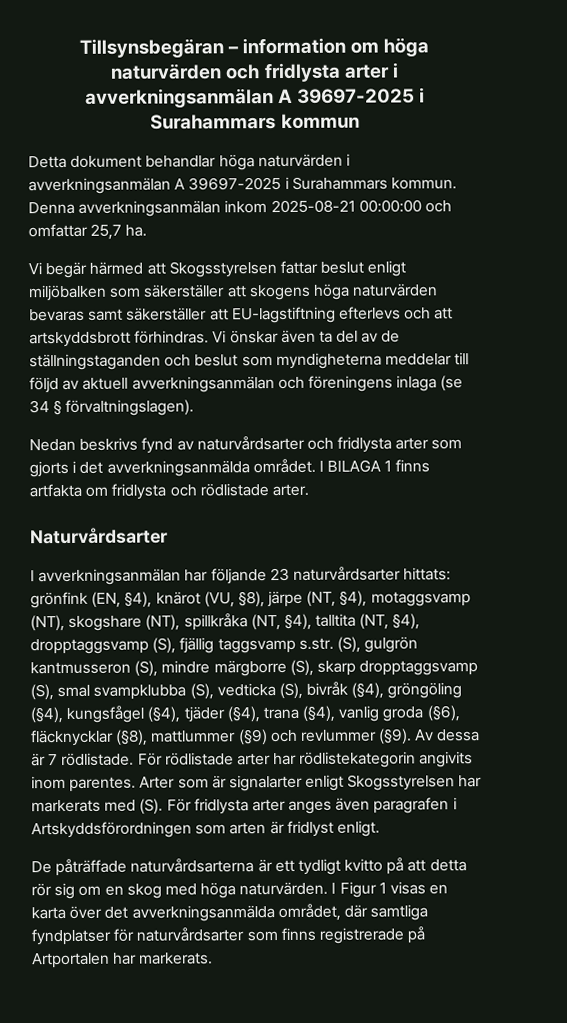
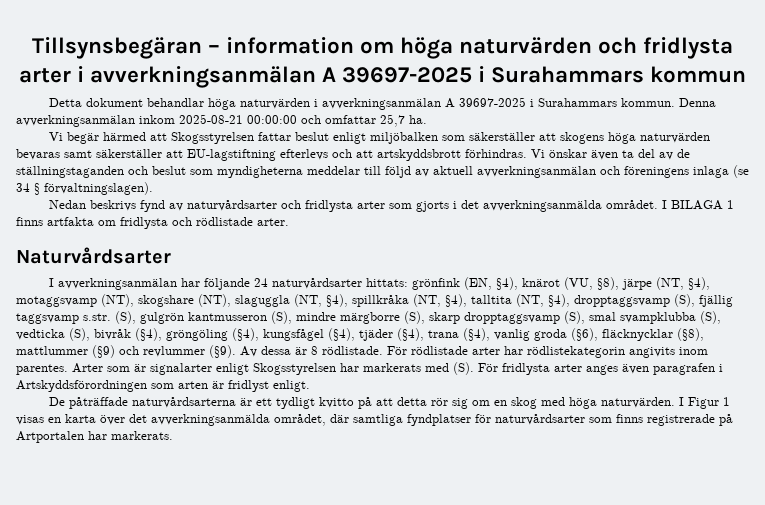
- I avverkningsanmälan har följande 23 naturvårdsarter hittats:
+ I avverkningsanmälan har följande 24 naturvårdsarter hittats:
- grönfink (EN, §4), knärot (VU, §8), järpe (NT, §4), motaggsvamp (NT), skogshare (NT), spillkråka (NT, §4), talltita (NT, §4), dropptaggsvamp (S), fjällig taggsvamp s.str. (S), gulgrön kantmusseron (S), mindre märgborre (S), skarp dropptaggsvamp (S), smal svampklubba (S), vedticka (S), bivråk (§4), gröngöling (§4), kungsfågel (§4), tjäder (§4), trana (§4), vanlig groda (§6), fläcknycklar (§8), mattlummer (§9) och revlummer (§9).
+ grönfink (EN, §4), knärot (VU, §8), järpe (NT, §4), motaggsvamp (NT), skogshare (NT), slaguggla (NT, §4), spillkråka (NT, §4), talltita (NT, §4), dropptaggsvamp (S), fjällig taggsvamp s.str. (S), gulgrön kantmusseron (S), mindre märgborre (S), skarp dropptaggsvamp (S), smal svampklubba (S), vedticka (S), bivråk (§4), gröngöling (§4), kungsfågel (§4), tjäder (§4), trana (§4), vanlig groda (§6), fläcknycklar (§8), mattlummer (§9) och revlummer (§9).
- Av dessa är 7 rödlistade.
+ Av dessa är 8 rödlistade.

